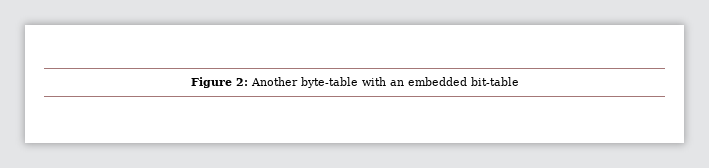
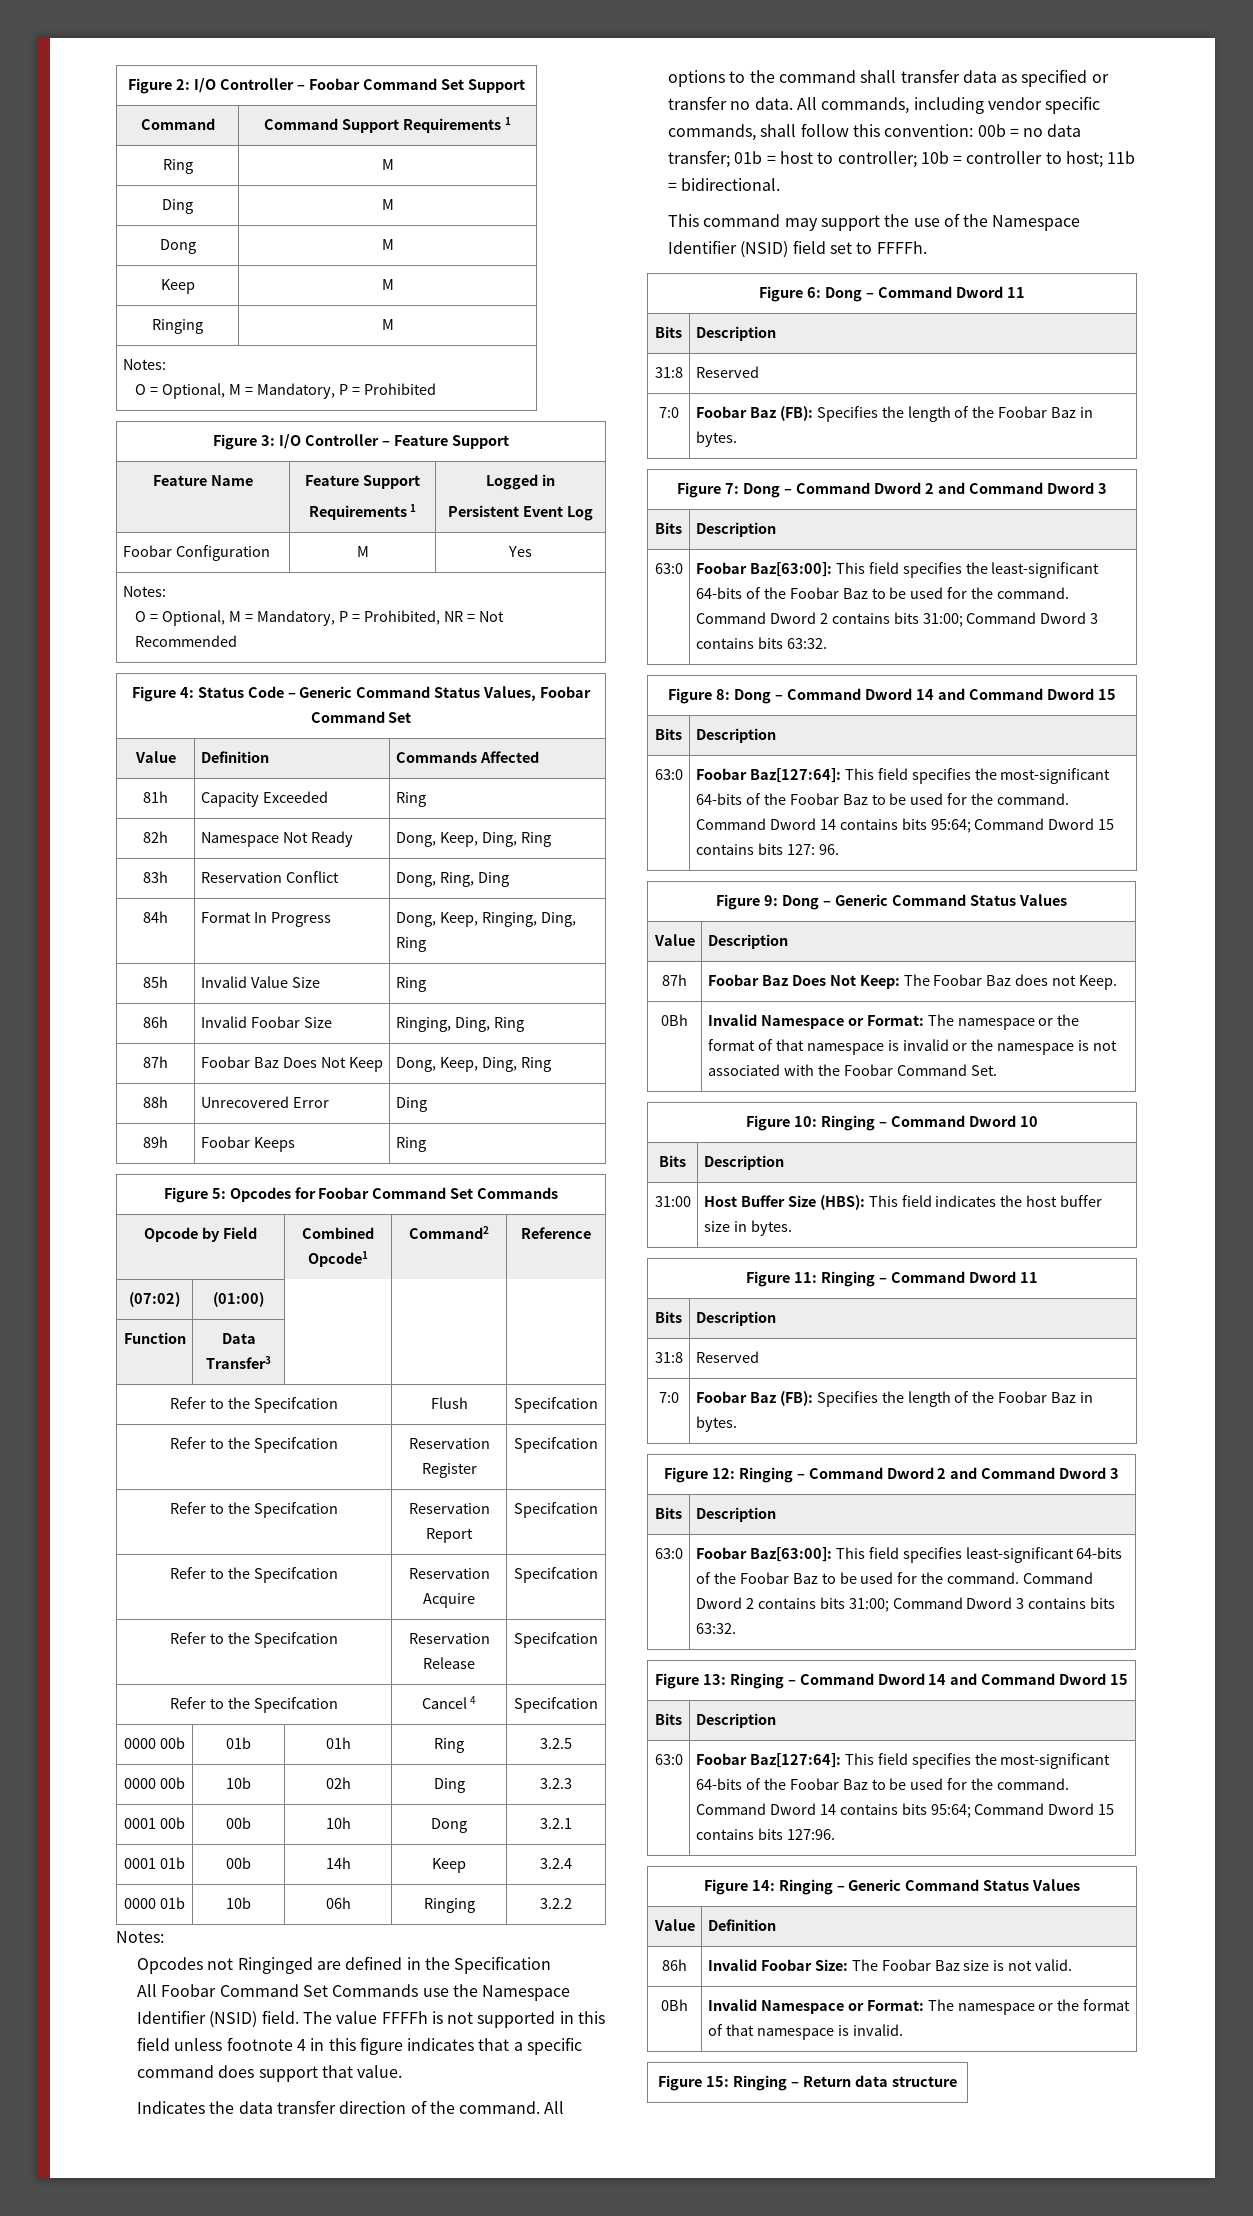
- Figure 2: Another byte-table with an embedded bit-table
+ Figure 2: I/O Controller – Foobar Command Set Support
+ Command | Command Support Requirements 1
+ Ring | M
+ Ding | M
+ Dong | M
+ Keep | M
+ Ringing | M
+ Notes:
+ O = Optional, M = Mandatory, P = Prohibited
+ Figure 3: I/O Controller – Feature Support
+ Feature Name | Feature Support
+ Requirements 1 | Logged in
+ Persistent Event Log
+ Foobar Configuration | M | Yes
+ Notes:
+ O = Optional, M = Mandatory, P = Prohibited, NR = Not Recommended
+ Figure 4: Status Code – Generic Command Status Values, Foobar Command Set
+ Value | Definition | Commands Affected
+ 81h | Capacity Exceeded | Ring
+ 82h | Namespace Not Ready | Dong, Keep, Ding, Ring
+ 83h | Reservation Conflict | Dong, Ring, Ding
+ 84h | Format In Progress | Dong, Keep, Ringing, Ding, Ring
+ 85h | Invalid Value Size | Ring
+ 86h | Invalid Foobar Size | Ringing, Ding, Ring
+ 87h | Foobar Baz Does Not Keep | Dong, Keep, Ding, Ring
+ 88h | Unrecovered Error | Ding
+ 89h | Foobar Keeps | Ring
+ Figure 5: Opcodes for Foobar Command Set Commands
+ Opcode by Field | Combined Opcode1 | Command2 | Reference
+ (07:02) | (01:00) | | |
+ Function | Data Transfer3 | | |
+ Refer to the Specifcation | Flush | Specifcation
+ Refer to the Specifcation | Reservation Register | Specifcation
+ Refer to the Specifcation | Reservation Report | Specifcation
+ Refer to the Specifcation | Reservation Acquire | Specifcation
+ Refer to the Specifcation | Reservation Release | Specifcation
+ Refer to the Specifcation | Cancel 4 | Specifcation
+ 0000 00b | 01b | 01h | Ring | 3.2.5
+ 0000 00b | 10b | 02h | Ding | 3.2.3
+ 0001 00b | 00b | 10h | Dong | 3.2.1
+ 0001 01b | 00b | 14h | Keep | 3.2.4
+ 0000 01b | 10b | 06h | Ringing | 3.2.2
+ Notes:
+ Opcodes not Ringinged are defined in the Specification
+ All Foobar Command Set Commands use the Namespace Identifier (NSID) field. The value FFFFh is not supported in this field unless footnote 4 in this figure indicates that a specific command does support that value.
+ Indicates the data transfer direction of the command. All options to the command shall transfer data as specified or transfer no data. All commands, including vendor specific commands, shall follow this convention: 00b = no data transfer; 01b = host to controller; 10b = controller to host; 11b = bidirectional.
+ This command may support the use of the Namespace Identifier (NSID) field set to FFFFh.
+ Figure 6: Dong – Command Dword 11
+ Bits | Description
+ 31:8 | Reserved
+ 7:0 | Foobar Baz (FB): Specifies the length of the Foobar Baz in bytes.
+ Figure 7: Dong – Command Dword 2 and Command Dword 3
+ Bits | Description
+ 63:0 | Foobar Baz[63:00]: This field specifies the least-significant 64-bits of the Foobar Baz to be used for the command. Command Dword 2 contains bits 31:00; Command Dword 3 contains bits 63:32.
+ Figure 8: Dong – Command Dword 14 and Command Dword 15
+ Bits | Description
+ 63:0 | Foobar Baz[127:64]: This field specifies the most-significant 64-bits of the Foobar Baz to be used for the command. Command Dword 14 contains bits 95:64; Command Dword 15 contains bits 127: 96.
+ Figure 9: Dong – Generic Command Status Values
+ Value | Description
+ 87h | Foobar Baz Does Not Keep: The Foobar Baz does not Keep.
+ 0Bh | Invalid Namespace or Format: The namespace or the format of that namespace is invalid or the namespace is not associated with the Foobar Command Set.
+ Figure 10: Ringing – Command Dword 10
+ Bits | Description
+ 31:00 | Host Buffer Size (HBS): This field indicates the host buffer size in bytes.
+ Figure 11: Ringing – Command Dword 11
+ Bits | Description
+ 31:8 | Reserved
+ 7:0 | Foobar Baz (FB): Specifies the length of the Foobar Baz in bytes.
+ Figure 12: Ringing – Command Dword 2 and Command Dword 3
+ Bits | Description
+ 63:0 | Foobar Baz[63:00]: This field specifies least-significant 64-bits of the Foobar Baz to be used for the command. Command Dword 2 contains bits 31:00; Command Dword 3 contains bits 63:32.
+ Figure 13: Ringing – Command Dword 14 and Command Dword 15
+ Bits | Description
+ 63:0 | Foobar Baz[127:64]: This field specifies the most-significant 64-bits of the Foobar Baz to be used for the command. Command Dword 14 contains bits 95:64; Command Dword 15 contains bits 127:96.
+ Figure 14: Ringing – Generic Command Status Values
+ Value | Definition
+ 86h | Invalid Foobar Size: The Foobar Baz size is not valid.
+ 0Bh | Invalid Namespace or Format: The namespace or the format of that namespace is invalid.
+ Figure 15: Ringing – Return data structure

